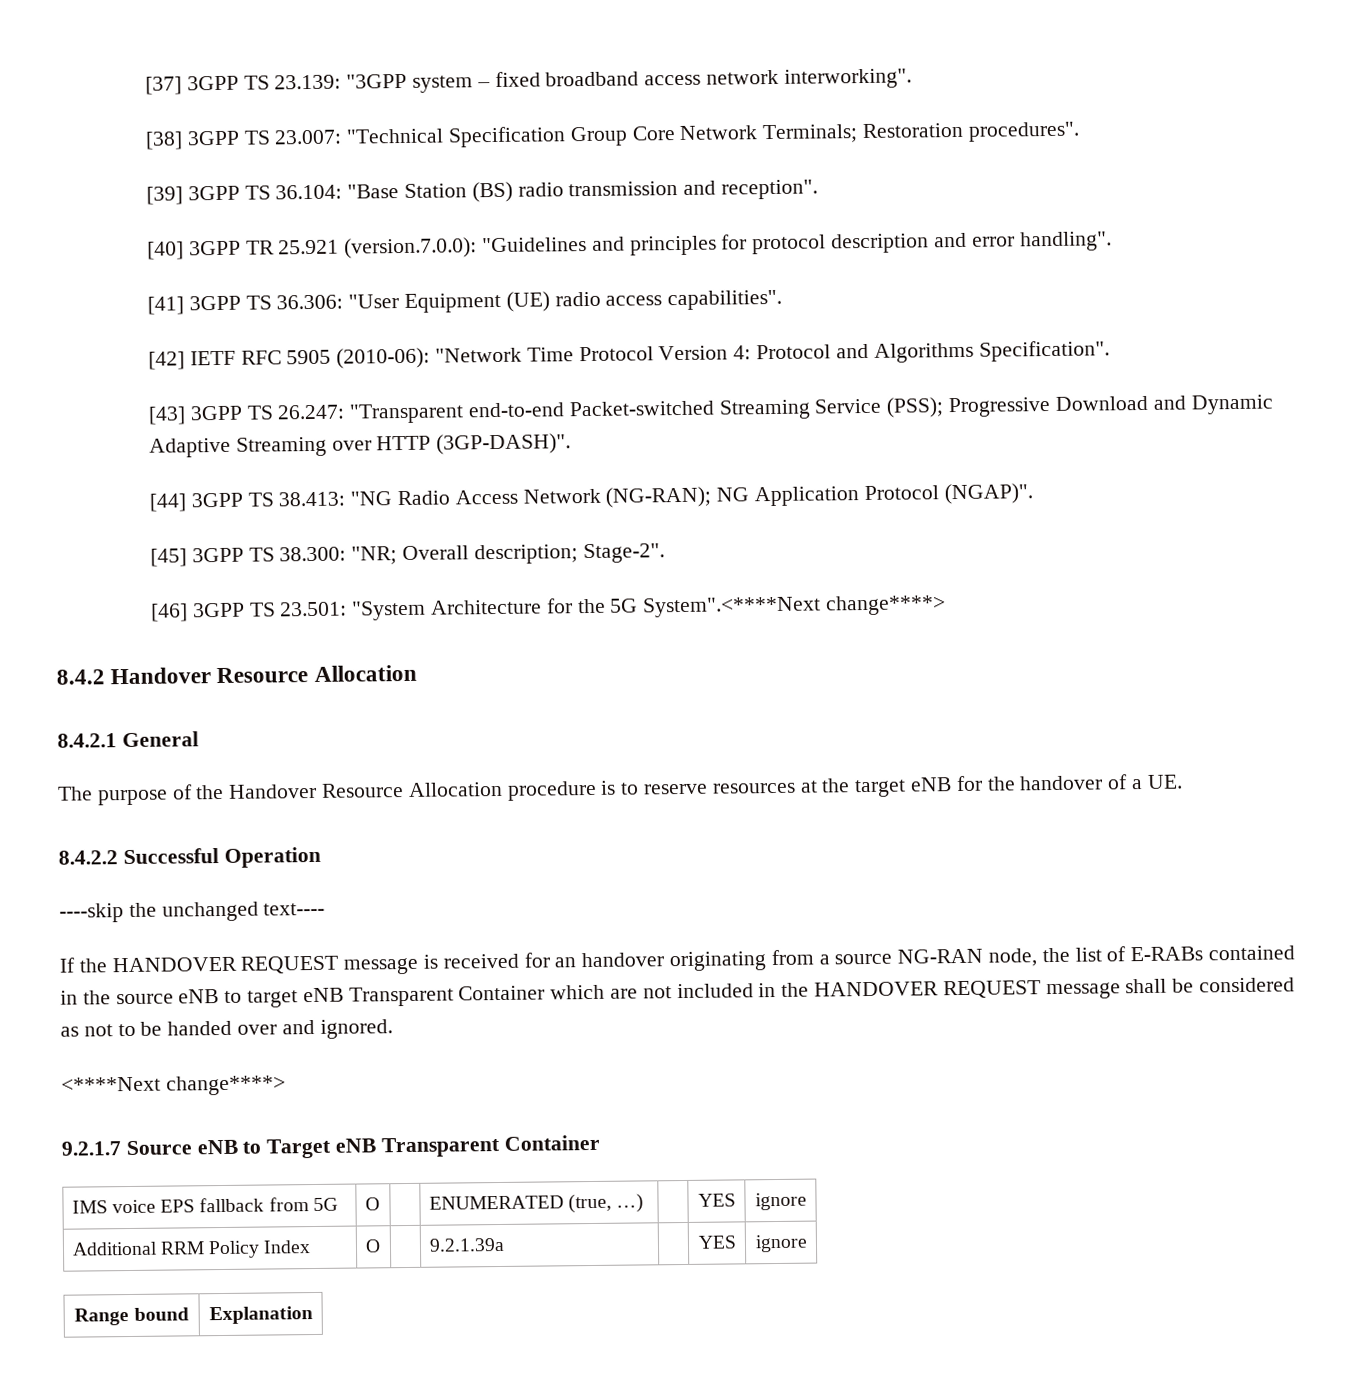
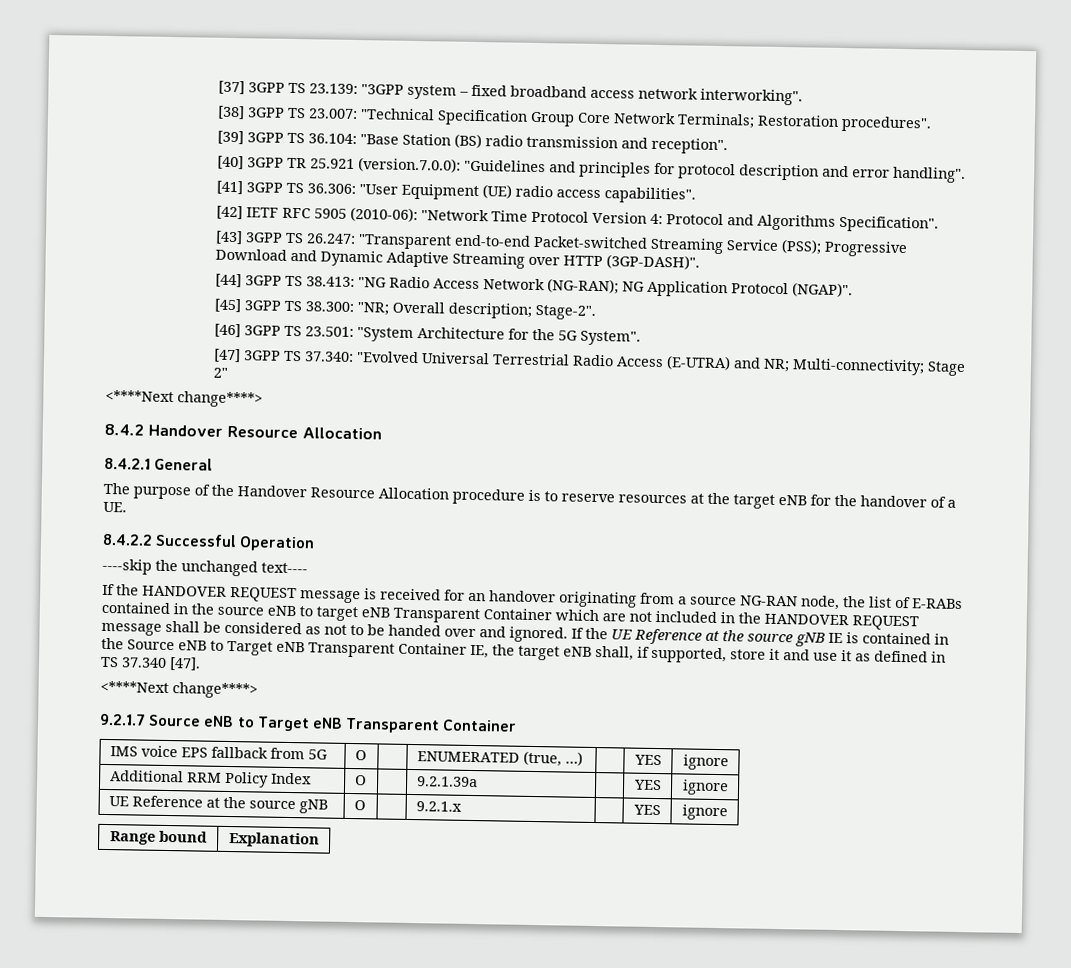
- [46] 3GPP TS 23.501: "System Architecture for the 5G System".<****Next change****>
+ [46] 3GPP TS 23.501: "System Architecture for the 5G System".
+ [47] 3GPP TS 37.340: "Evolved Universal Terrestrial Radio Access (E-UTRA) and NR; Multi-connectivity; Stage 2"
+ <****Next change****>
+ If the UE Reference at the source gNB IE is contained in the Source eNB to Target eNB Transparent Container IE, the target eNB shall, if supported, store it and use it as defined in TS 37.340 [47].
+ UE Reference at the source gNB | O | | 9.2.1.x | | YES | ignore

